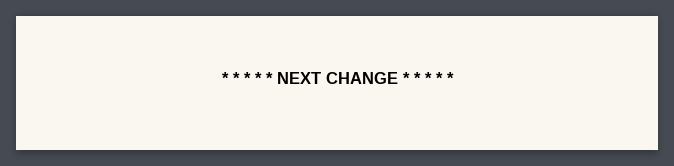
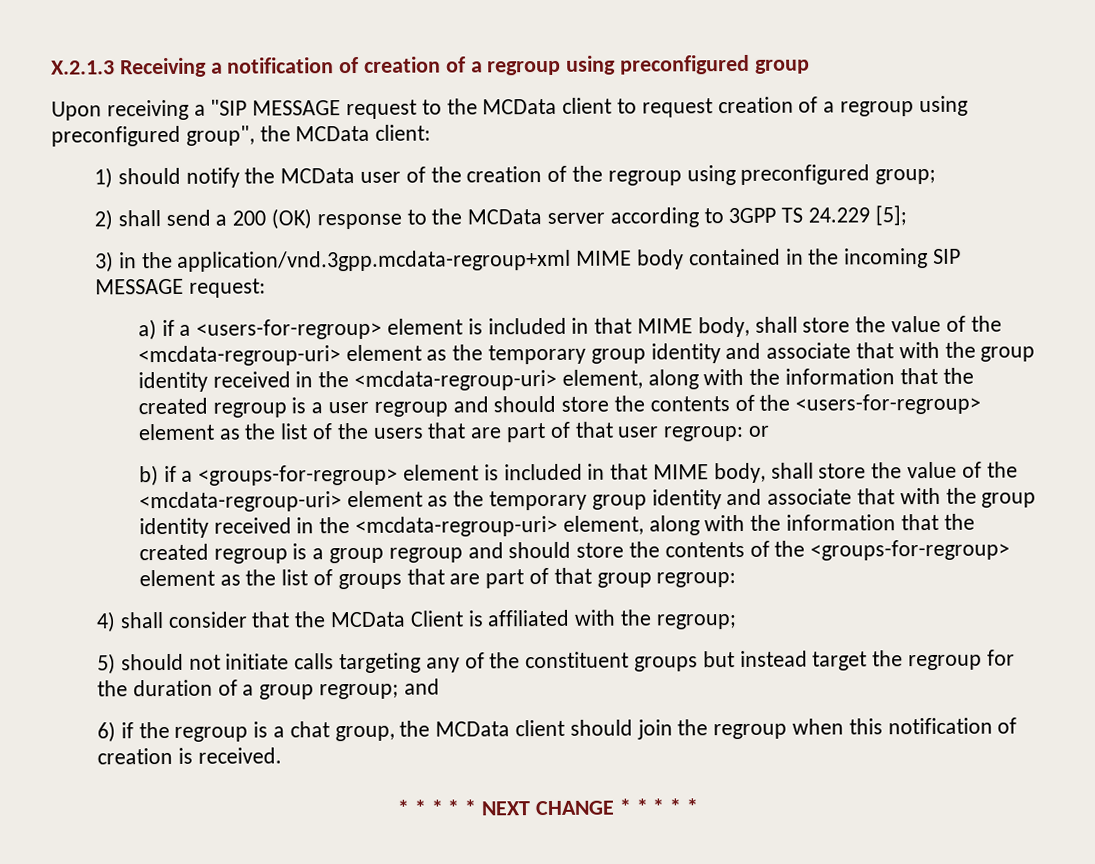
+ X.2.1.3 Receiving a notification of creation of a regroup using preconfigured group
+ Upon receiving a "SIP MESSAGE request to the MCData client to request creation of a regroup using preconfigured group", the MCData client:
+ 1) should notify the MCData user of the creation of the regroup using preconfigured group;
+ 2) shall send a 200 (OK) response to the MCData server according to 3GPP TS 24.229 [5];
+ 3) in the application/vnd.3gpp.mcdata-regroup+xml MIME body contained in the incoming SIP MESSAGE request:
+ a) if a <users-for-regroup> element is included in that MIME body, shall store the value of the <mcdata-regroup-uri> element as the temporary group identity and associate that with the group identity received in the <mcdata-regroup-uri> element, along with the information that the created regroup is a user regroup and should store the contents of the <users-for-regroup> element as the list of the users that are part of that user regroup: or
+ b) if a <groups-for-regroup> element is included in that MIME body, shall store the value of the <mcdata-regroup-uri> element as the temporary group identity and associate that with the group identity received in the <mcdata-regroup-uri> element, along with the information that the created regroup is a group regroup and should store the contents of the <groups-for-regroup> element as the list of groups that are part of that group regroup:
+ 4) shall consider that the MCData Client is affiliated with the regroup;
+ 5) should not initiate calls targeting any of the constituent groups but instead target the regroup for the duration of a group regroup; and
+ 6) if the regroup is a chat group, the MCData client should join the regroup when this notification of creation is received.

